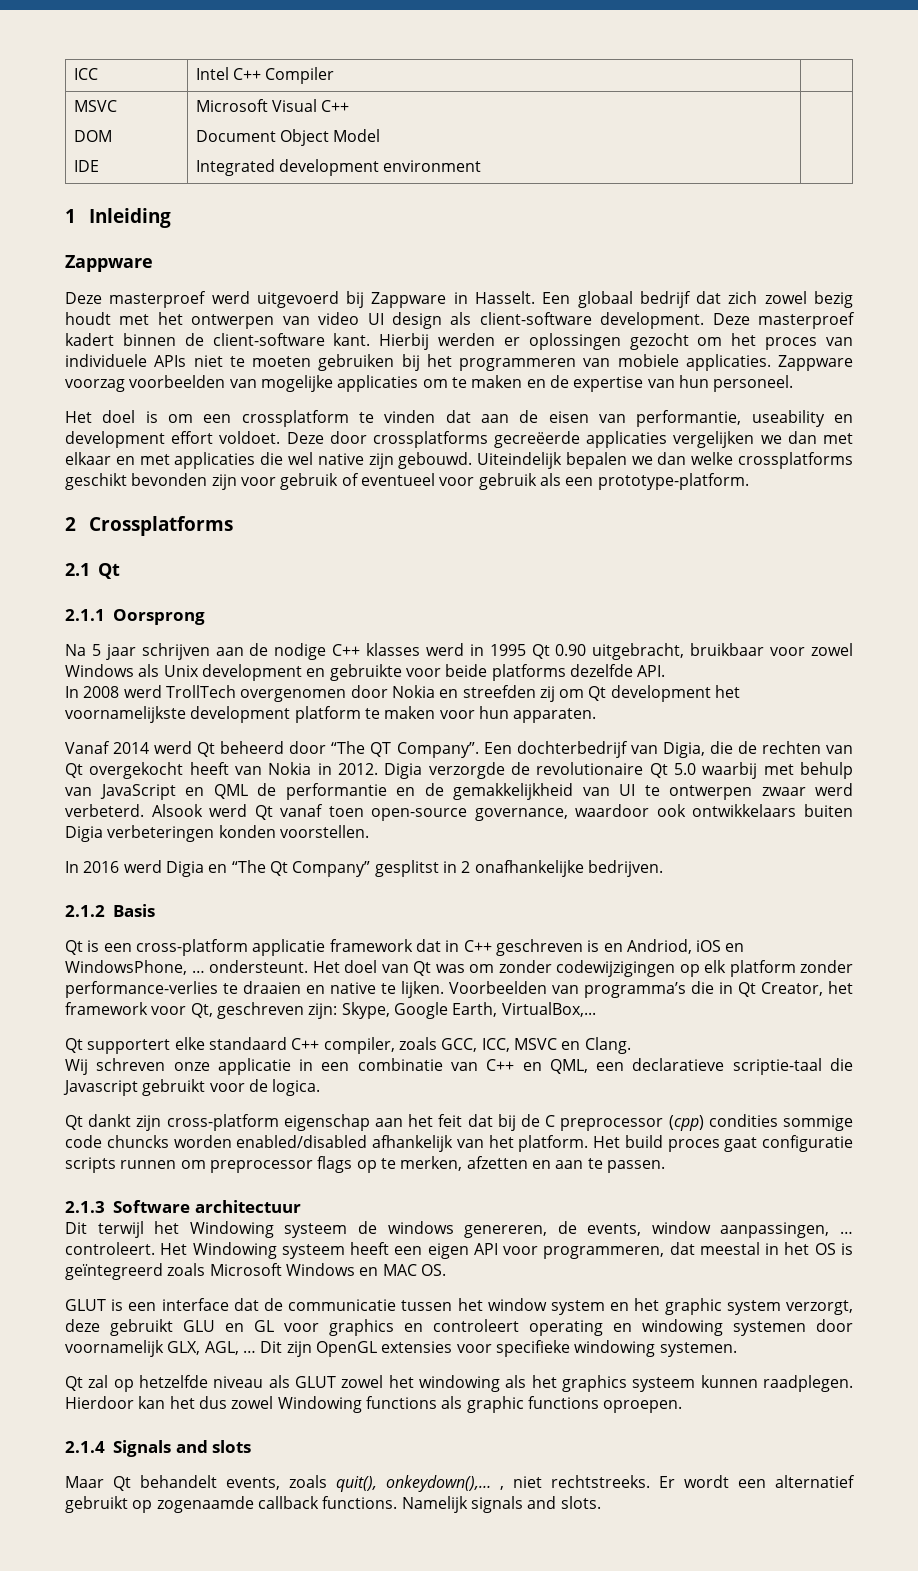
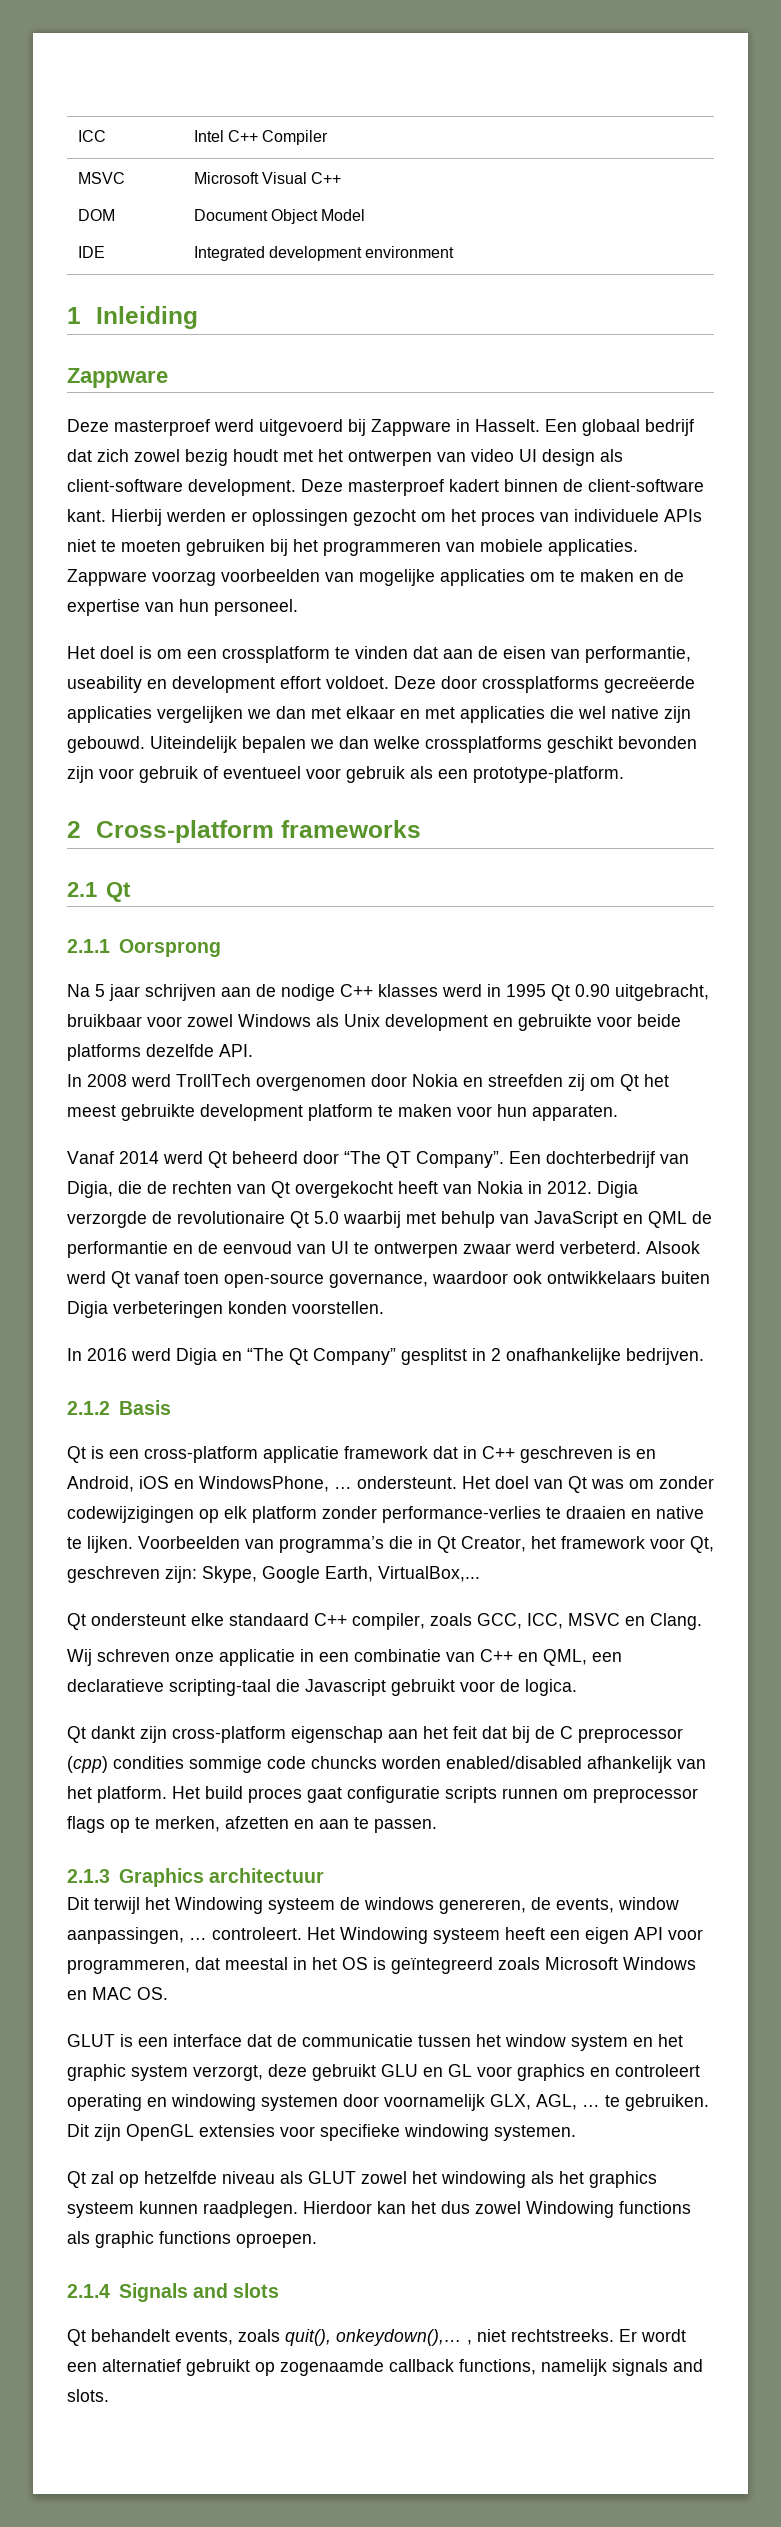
- 2 Crossplatforms
+ 2 Cross-platform frameworks
- In 2008 werd TrollTech overgenomen door Nokia en streefden zij om Qt development het voornamelijkste development platform te maken voor hun apparaten.
+ In 2008 werd TrollTech overgenomen door Nokia en streefden zij om Qt het meest gebruikte development platform te maken voor hun apparaten.
- Digia verzorgde de revolutionaire Qt 5.0 waarbij met behulp van JavaScript en QML de performantie en de gemakkelijkheid van UI te ontwerpen zwaar werd verbeterd.
+ Digia verzorgde de revolutionaire Qt 5.0 waarbij met behulp van JavaScript en QML de performantie en de eenvoud van UI te ontwerpen zwaar werd verbeterd.
- Qt is een cross-platform applicatie framework dat in C++ geschreven is en Andriod, iOS en WindowsPhone, … ondersteunt.
+ Qt is een cross-platform applicatie framework dat in C++ geschreven is en Android, iOS en WindowsPhone, … ondersteunt.
- Qt supportert elke standaard C++ compiler, zoals GCC, ICC, MSVC en Clang.
+ Qt ondersteunt elke standaard C++ compiler, zoals GCC, ICC, MSVC en Clang.
- Wij schreven onze applicatie in een combinatie van C++ en QML, een declaratieve scriptie-taal die Javascript gebruikt voor de logica.
+ Wij schreven onze applicatie in een combinatie van C++ en QML, een declaratieve scripting-taal die Javascript gebruikt voor de logica.
- 2.1.3 Software architectuur
+ 2.1.3 Graphics architectuur
- GLUT is een interface dat de communicatie tussen het window system en het graphic system verzorgt, deze gebruikt GLU en GL voor graphics en controleert operating en windowing systemen door voornamelijk GLX, AGL, …
+ GLUT is een interface dat de communicatie tussen het window system en het graphic system verzorgt, deze gebruikt GLU en GL voor graphics en controleert operating en windowing systemen door voornamelijk GLX, AGL, … te gebruiken.
- Maar Qt behandelt events, zoals quit(), onkeydown(),… , niet rechtstreeks.
+ Qt behandelt events, zoals quit(), onkeydown(),… , niet rechtstreeks.
- Er wordt een alternatief gebruikt op zogenaamde callback functions. Namelijk signals and slots.
+ Er wordt een alternatief gebruikt op zogenaamde callback functions, namelijk signals and slots.

